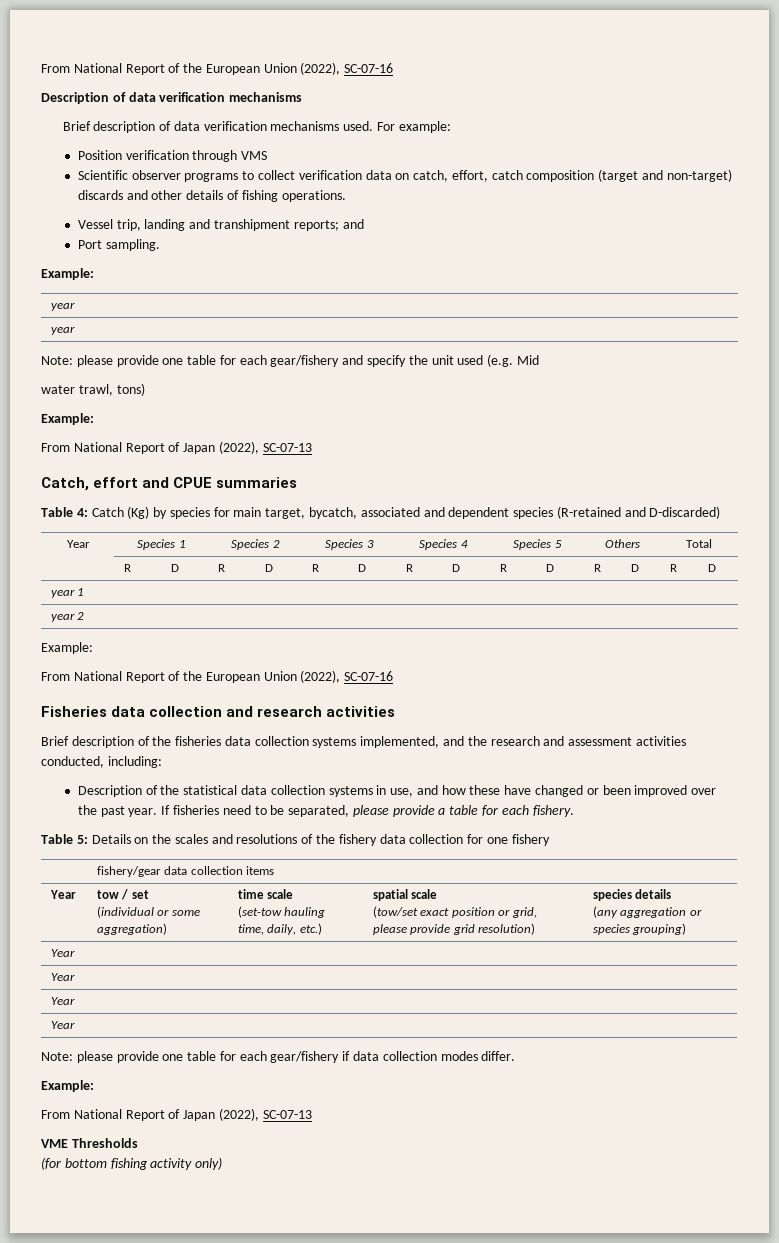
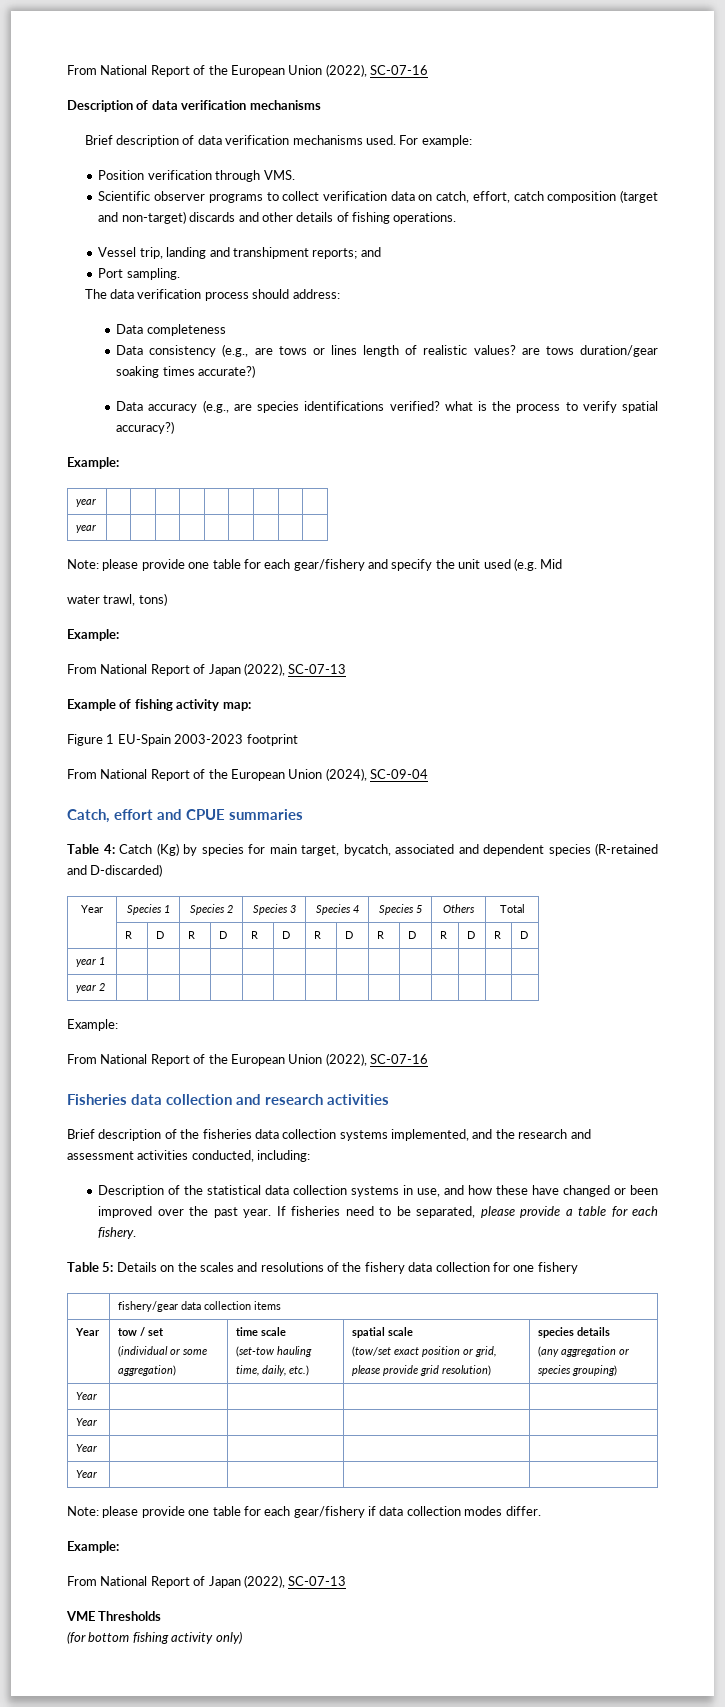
- Position verification through VMS
+ Position verification through VMS.
+ The data verification process should address:
+ Data completeness
+ Data consistency (e.g., are tows or lines length of realistic values? are tows duration/gear soaking times accurate?)
+ Data accuracy (e.g., are species identifications verified? what is the process to verify spatial accuracy?)
+ Example of fishing activity map:
+ Figure 1 EU‐Spain 2003‐2023 footprint
+ From National Report of the European Union (2024), SC-09-04

